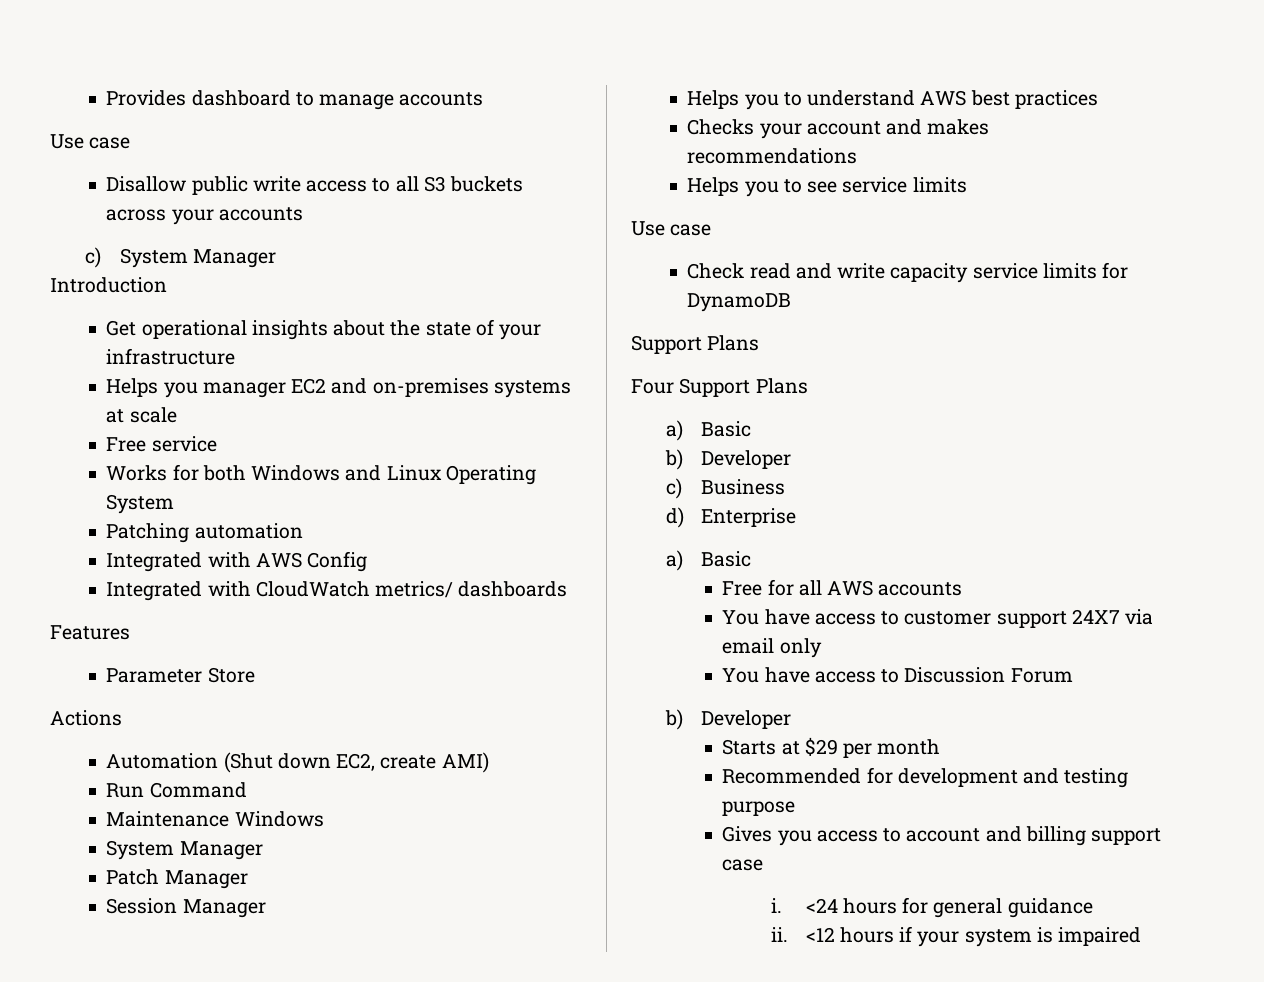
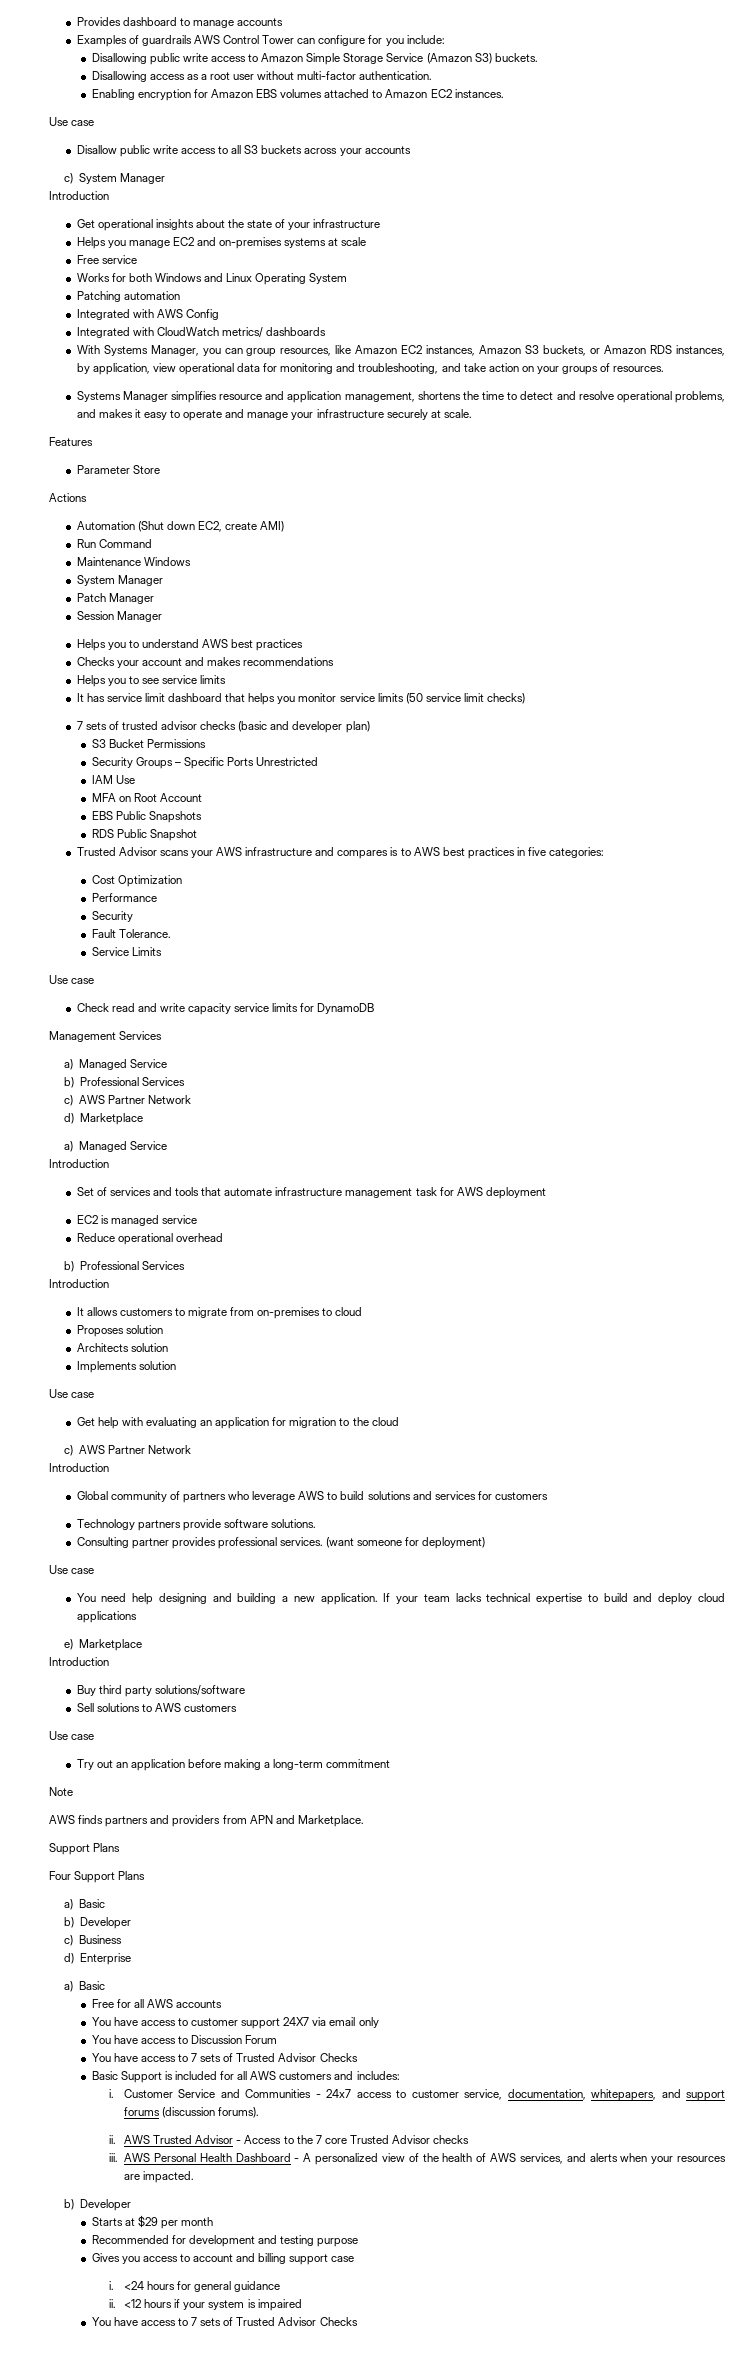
+ Examples of guardrails AWS Control Tower can configure for you include:
+ Disallowing public write access to Amazon Simple Storage Service (Amazon S3) buckets.
+ Disallowing access as a root user without multi-factor authentication.
+ Enabling encryption for Amazon EBS volumes attached to Amazon EC2 instances.
- Helps you manager EC2 and on-premises systems at scale
+ Helps you manage EC2 and on-premises systems at scale
+ With Systems Manager, you can group resources, like Amazon EC2 instances, Amazon S3 buckets, or Amazon RDS instances, by application, view operational data for monitoring and troubleshooting, and take action on your groups of resources.
+ Systems Manager simplifies resource and application management, shortens the time to detect and resolve operational problems, and makes it easy to operate and manage your infrastructure securely at scale.
+ It has service limit dashboard that helps you monitor service limits (50 service limit checks)
+ 7 sets of trusted advisor checks (basic and developer plan)
+ S3 Bucket Permissions
+ Security Groups – Specific Ports Unrestricted
+ IAM Use
+ MFA on Root Account
+ EBS Public Snapshots
+ RDS Public Snapshot
+ Trusted Advisor scans your AWS infrastructure and compares is to AWS best practices in five categories:
+ Cost Optimization
+ Performance
+ Security
+ Fault Tolerance.
+ Service Limits
+ Management Services
+ a) Managed Service
+ b) Professional Services
+ c) AWS Partner Network
+ d) Marketplace
+ a) Managed Service
+ Introduction
+ Set of services and tools that automate infrastructure management task for AWS deployment
+ EC2 is managed service
+ Reduce operational overhead
+ b) Professional Services
+ Introduction
+ It allows customers to migrate from on-premises to cloud
+ Proposes solution
+ Architects solution
+ Implements solution
+ Use case
+ Get help with evaluating an application for migration to the cloud
+ c) AWS Partner Network
+ Introduction
+ Global community of partners who leverage AWS to build solutions and services for customers
+ Technology partners provide software solutions.
+ Consulting partner provides professional services. (want someone for deployment)
+ Use case
+ You need help designing and building a new application. If your team lacks technical expertise to build and deploy cloud applications
+ e) Marketplace
+ Introduction
+ Buy third party solutions/software
+ Sell solutions to AWS customers
+ Use case
+ Try out an application before making a long-term commitment
+ Note
+ AWS finds partners and providers from APN and Marketplace.
  You have access to Discussion Forum
+ You have access to 7 sets of Trusted Advisor Checks
+ Basic Support is included for all AWS customers and includes:
+ i. Customer Service and Communities - 24x7 access to customer service, documentation, whitepapers, and support forums (discussion forums).
+ ii. AWS Trusted Advisor - Access to the 7 core Trusted Advisor checks
+ iii. AWS Personal Health Dashboard - A personalized view of the health of AWS services, and alerts when your resources are impacted.
  <12 hours if your system is impaired
+ You have access to 7 sets of Trusted Advisor Checks

